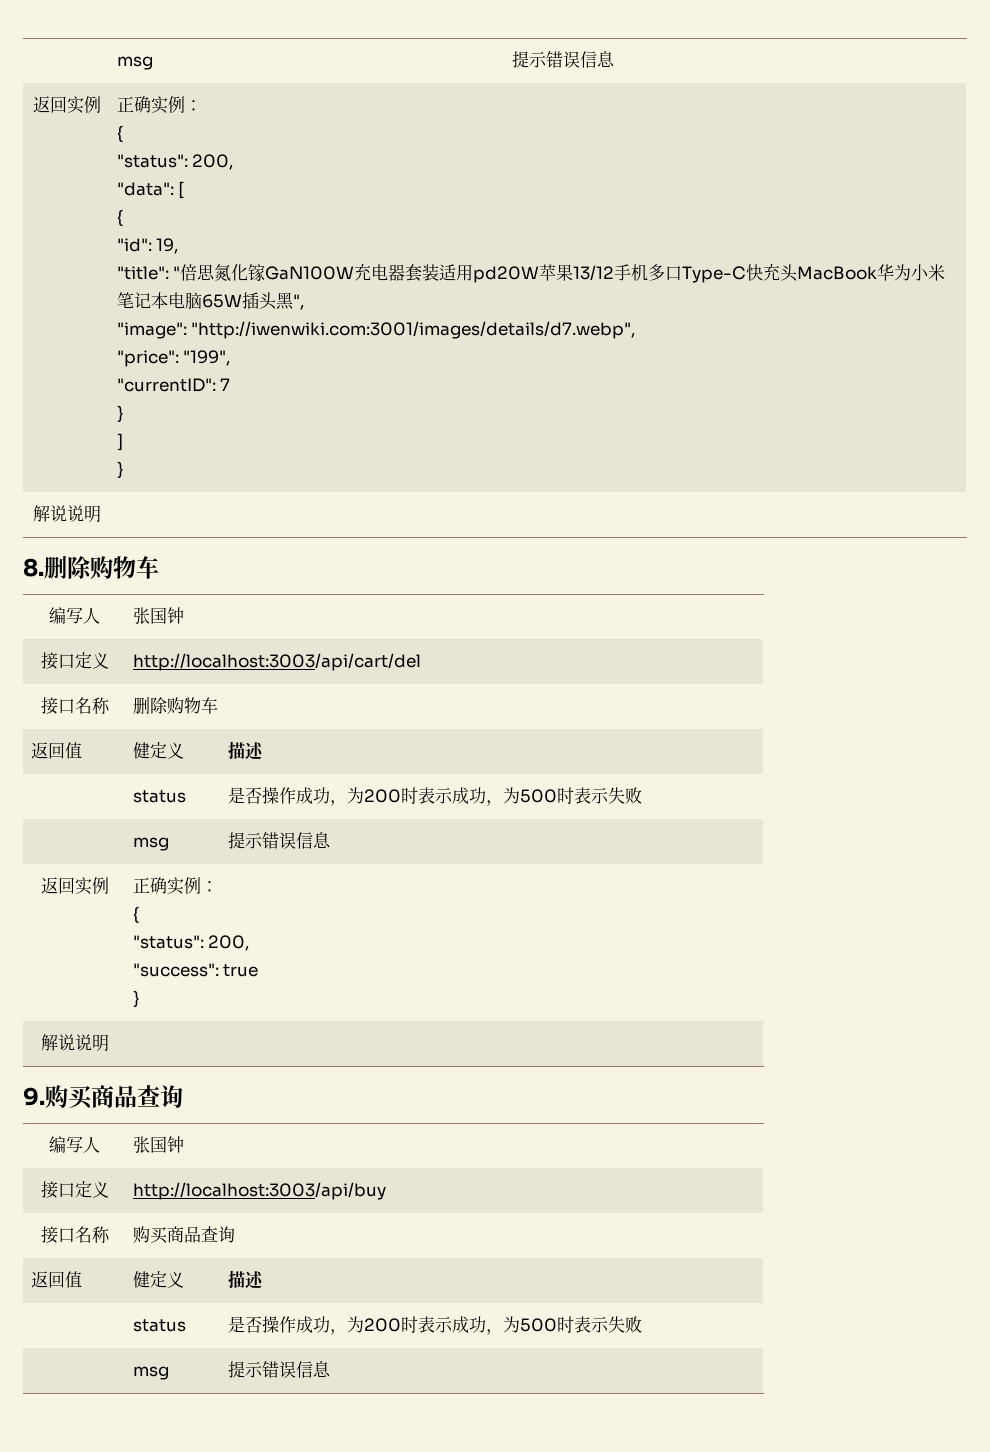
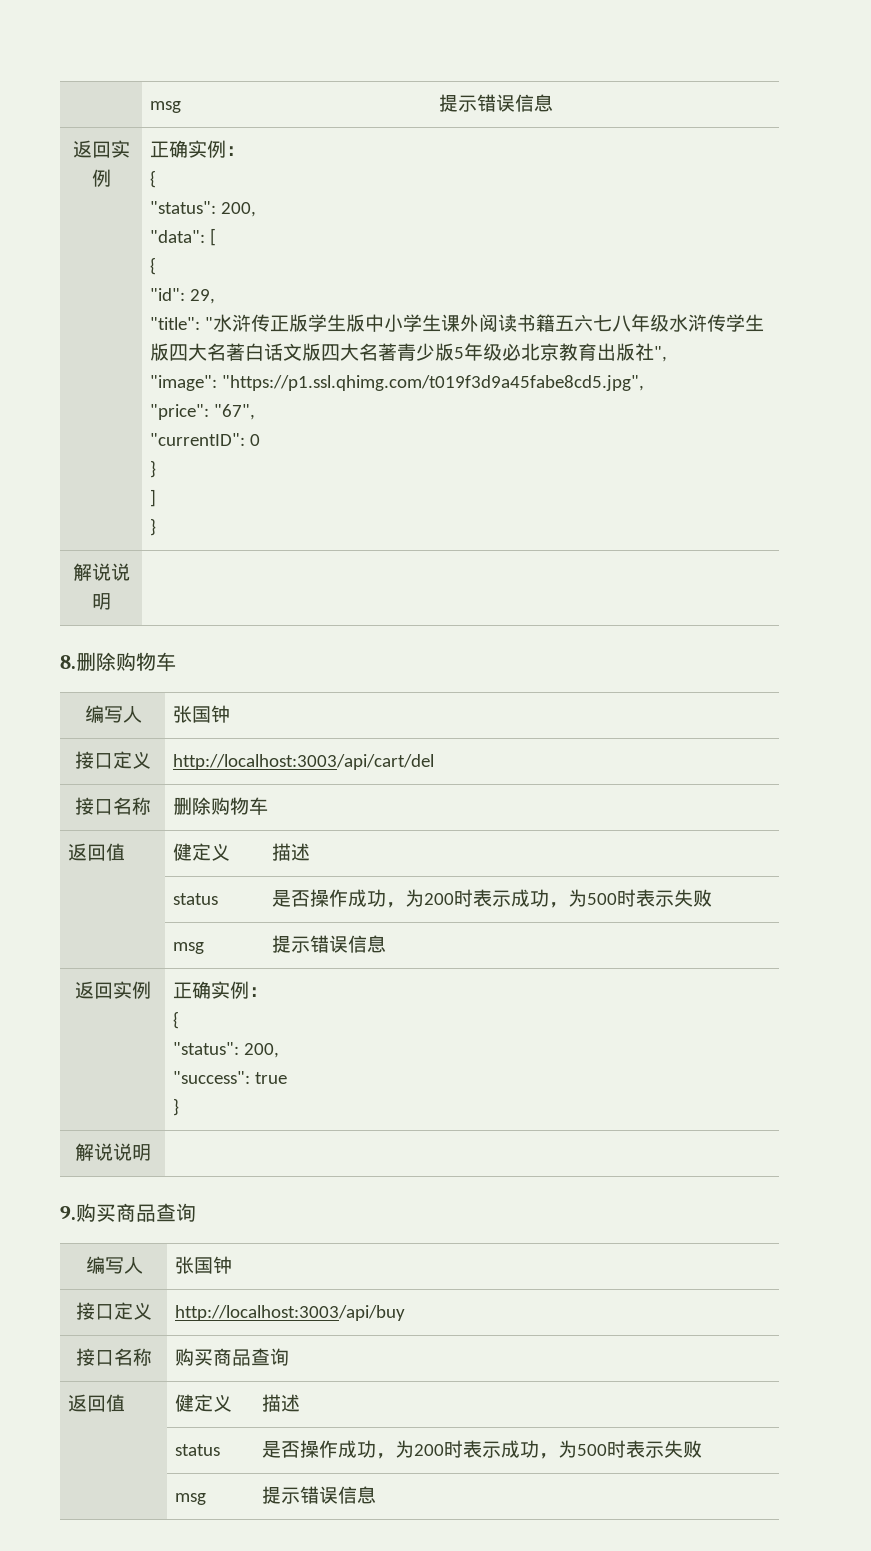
- "id": 19,
+ "id": 29,
- "title": "倍思氮化镓GaN100W充电器套装适用pd20W苹果13/12手机多口Type-C快充头MacBook华为小米笔记本电脑65W插头黑",
+ "title": "水浒传正版学生版中小学生课外阅读书籍五六七八年级水浒传学生版四大名著白话文版四大名著青少版5年级必北京教育出版社",
- "image": "http://iwenwiki.com:3001/images/details/d7.webp",
+ "image": "https://p1.ssl.qhimg.com/t019f3d9a45fabe8cd5.jpg",
- "price": "199",
+ "price": "67",
- "currentID": 7
+ "currentID": 0

